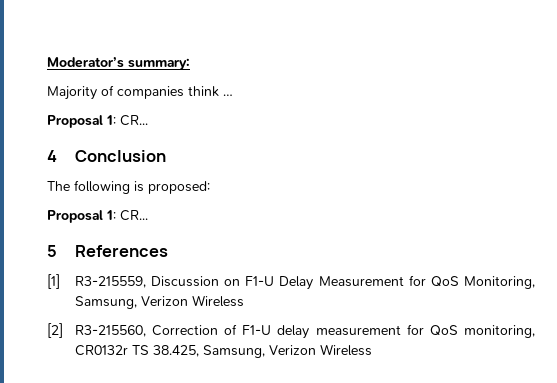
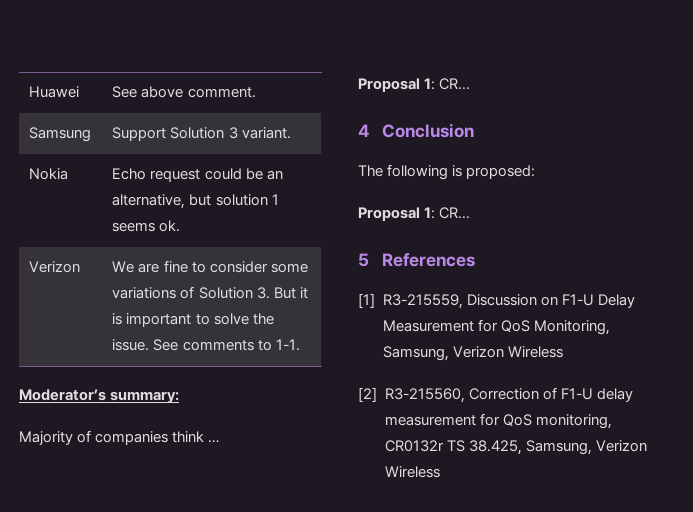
+ Huawei | See above comment.
+ Samsung | Support Solution 3 variant.
+ Nokia | Echo request could be an alternative, but solution 1 seems ok.
+ Verizon | We are fine to consider some variations of Solution 3. But it is important to solve the issue. See comments to 1-1.

